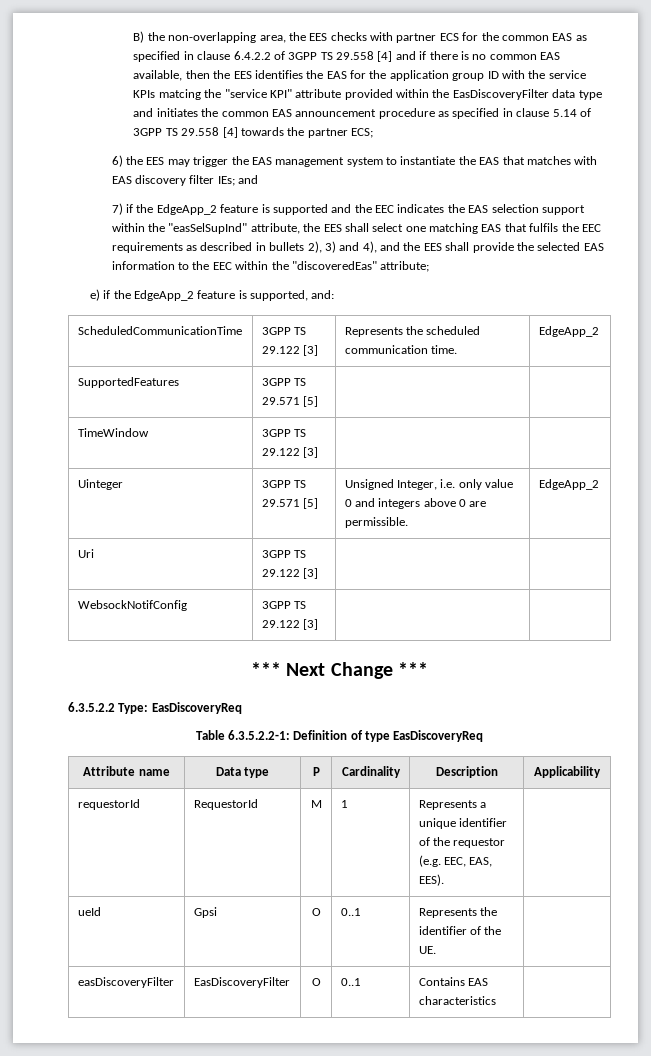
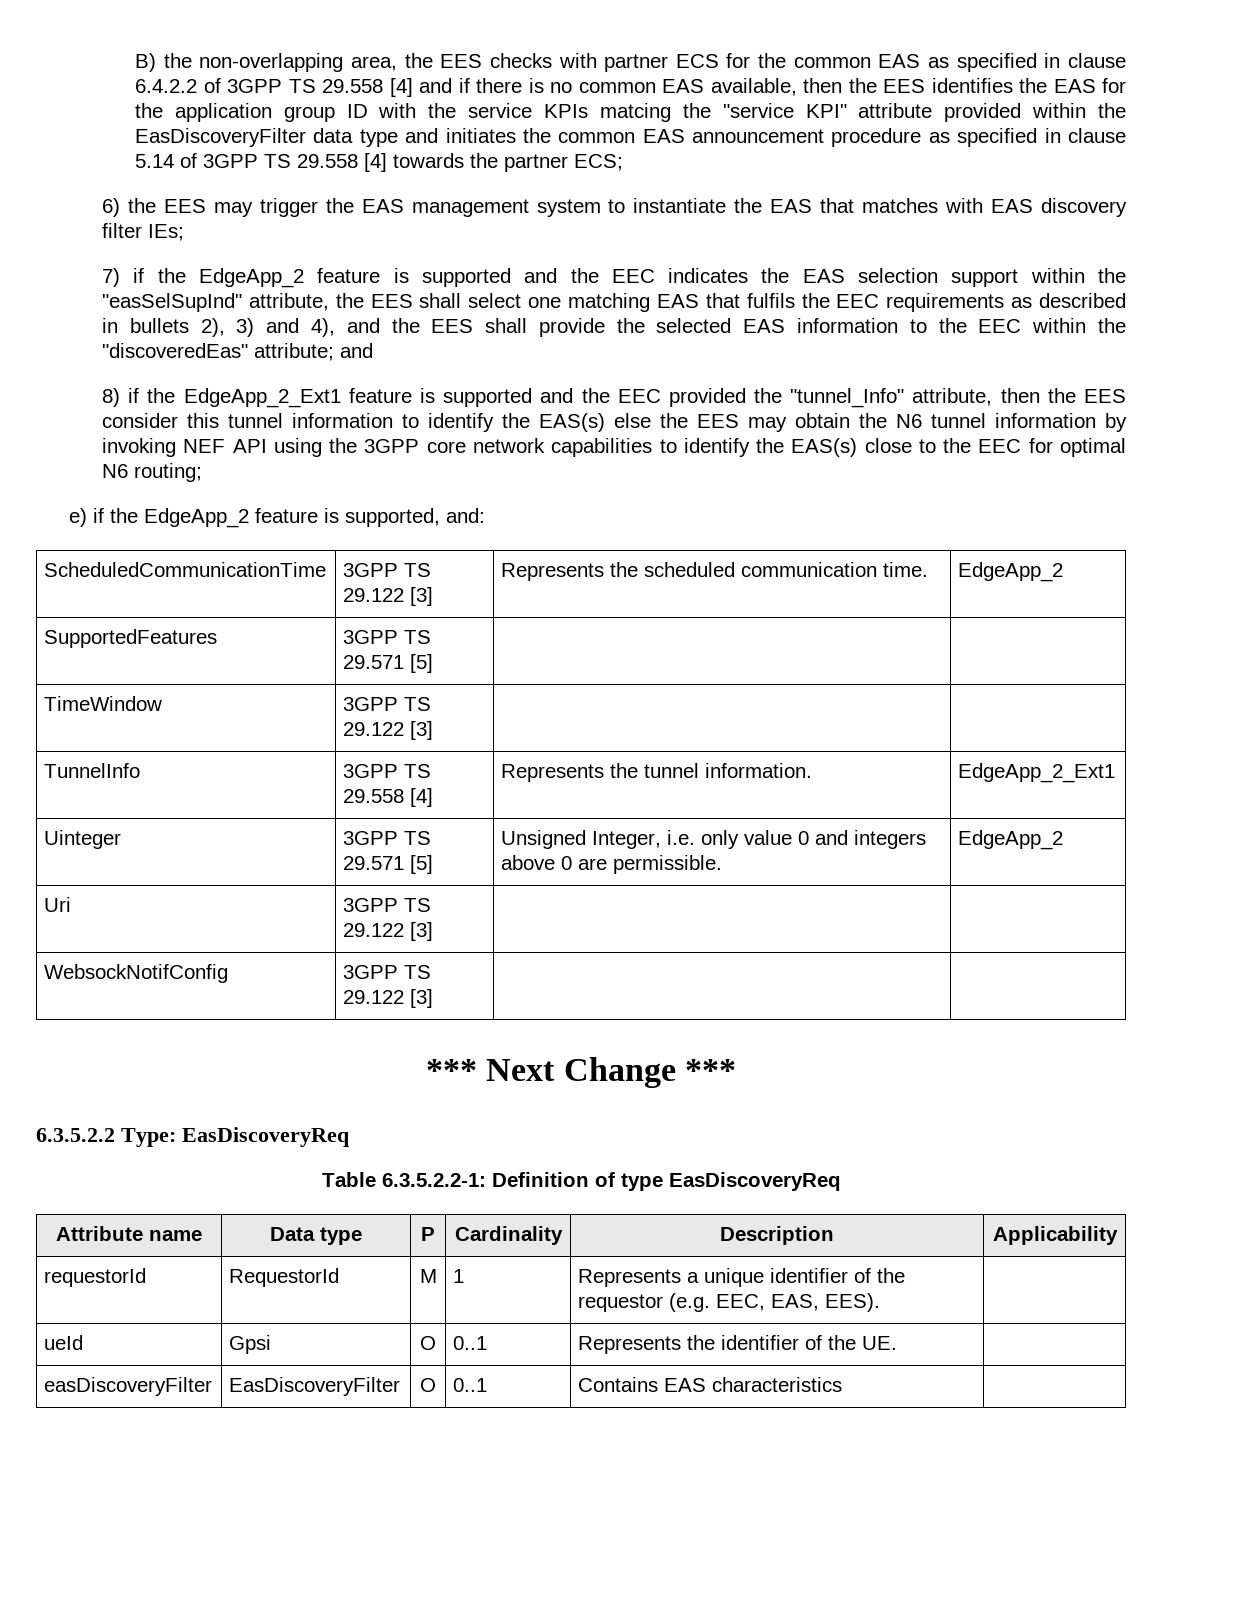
- 6) the EES may trigger the EAS management system to instantiate the EAS that matches with EAS discovery filter IEs; and
+ 6) the EES may trigger the EAS management system to instantiate the EAS that matches with EAS discovery filter IEs;
- 7) if the EdgeApp_2 feature is supported and the EEC indicates the EAS selection support within the "easSelSupInd" attribute, the EES shall select one matching EAS that fulfils the EEC requirements as described in bullets 2), 3) and 4), and the EES shall provide the selected EAS information to the EEC within the "discoveredEas" attribute;
+ 7) if the EdgeApp_2 feature is supported and the EEC indicates the EAS selection support within the "easSelSupInd" attribute, the EES shall select one matching EAS that fulfils the EEC requirements as described in bullets 2), 3) and 4), and the EES shall provide the selected EAS information to the EEC within the "discoveredEas" attribute; and
+ 8) if the EdgeApp_2_Ext1 feature is supported and the EEC provided the "tunnel_Info" attribute, then the EES consider this tunnel information to identify the EAS(s) else the EES may obtain the N6 tunnel information by invoking NEF API using the 3GPP core network capabilities to identify the EAS(s) close to the EEC for optimal N6 routing;
+ TunnelInfo | 3GPP TS 29.558 [4] | Represents the tunnel information. | EdgeApp_2_Ext1

